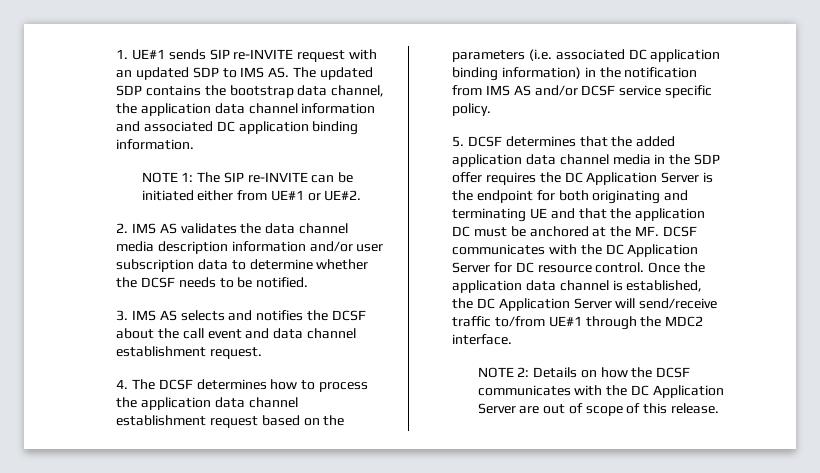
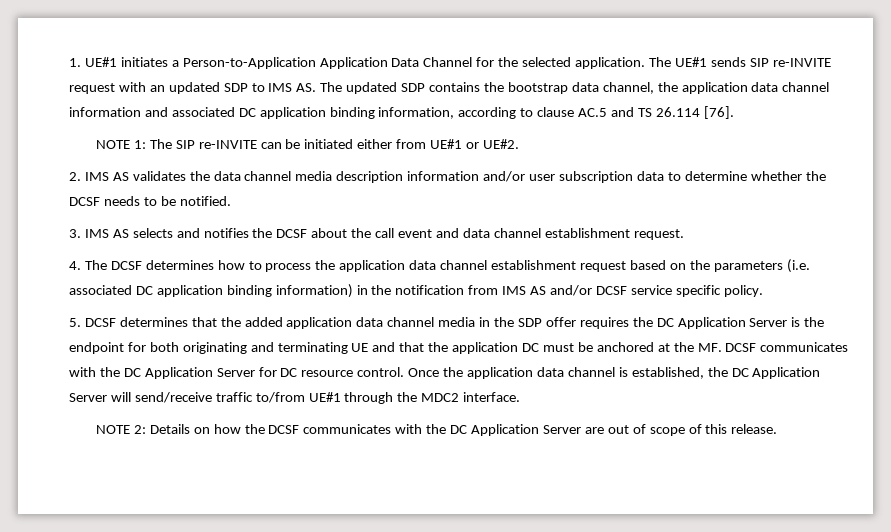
- 1. UE#1 sends SIP re-INVITE request with an updated SDP to IMS AS. The updated SDP contains the bootstrap data channel, the application data channel information and associated DC application binding information.
+ 1. UE#1 initiates a Person-to-Application Application Data Channel for the selected application. The UE#1 sends SIP re-INVITE request with an updated SDP to IMS AS. The updated SDP contains the bootstrap data channel, the application data channel information and associated DC application binding information, according to clause AC.5 and TS 26.114 [76].

